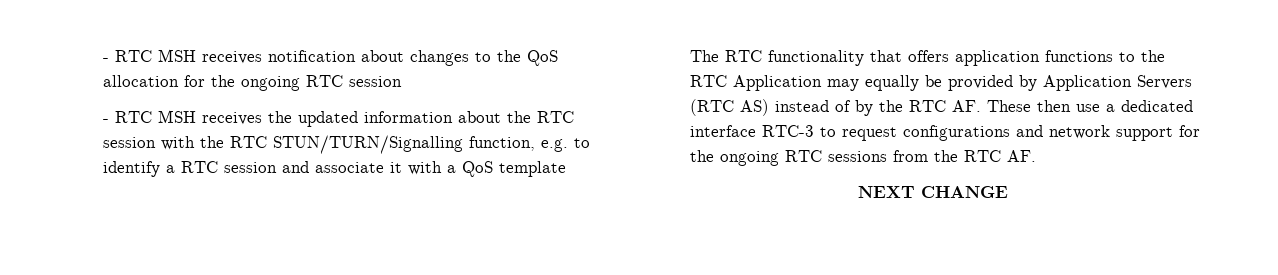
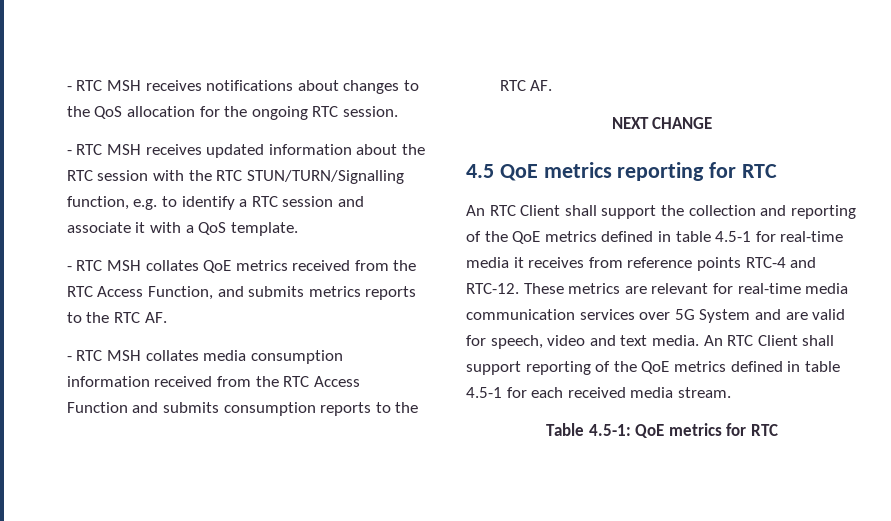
- - RTC MSH receives notification about changes to the QoS allocation for the ongoing RTC session
- - RTC MSH receives the updated information about the RTC session with the RTC STUN/TURN/Signalling function, e.g. to identify a RTC session and associate it with a QoS template
- The RTC functionality that offers application functions to the RTC Application may equally be provided by Application Servers (RTC AS) instead of by the RTC AF. These then use a dedicated interface RTC-3 to request configurations and network support for the ongoing RTC sessions from the RTC AF.
+ - RTC MSH receives notifications about changes to the QoS allocation for the ongoing RTC session.
+ - RTC MSH receives updated information about the RTC session with the RTC STUN/TURN/Signalling function, e.g. to identify a RTC session and associate it with a QoS template.
+ - RTC MSH collates QoE metrics received from the RTC Access Function, and submits metrics reports to the RTC AF.
+ - RTC MSH collates media consumption information received from the RTC Access Function and submits consumption reports to the RTC AF.
+ 4.5 QoE metrics reporting for RTC
+ An RTC Client shall support the collection and reporting of the QoE metrics defined in table 4.5-1 for real-time media it receives from reference points RTC-4 and RTC-12. These metrics are relevant for real-time media communication services over 5G System and are valid for speech, video and text media. An RTC Client shall support reporting of the QoE metrics defined in table 4.5-1 for each received media stream.
+ Table 4.5-1: QoE metrics for RTC

